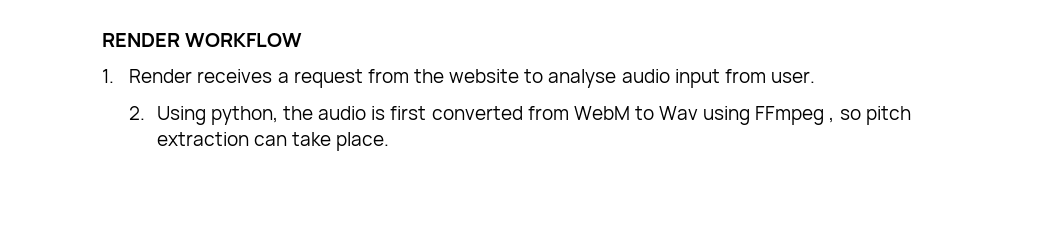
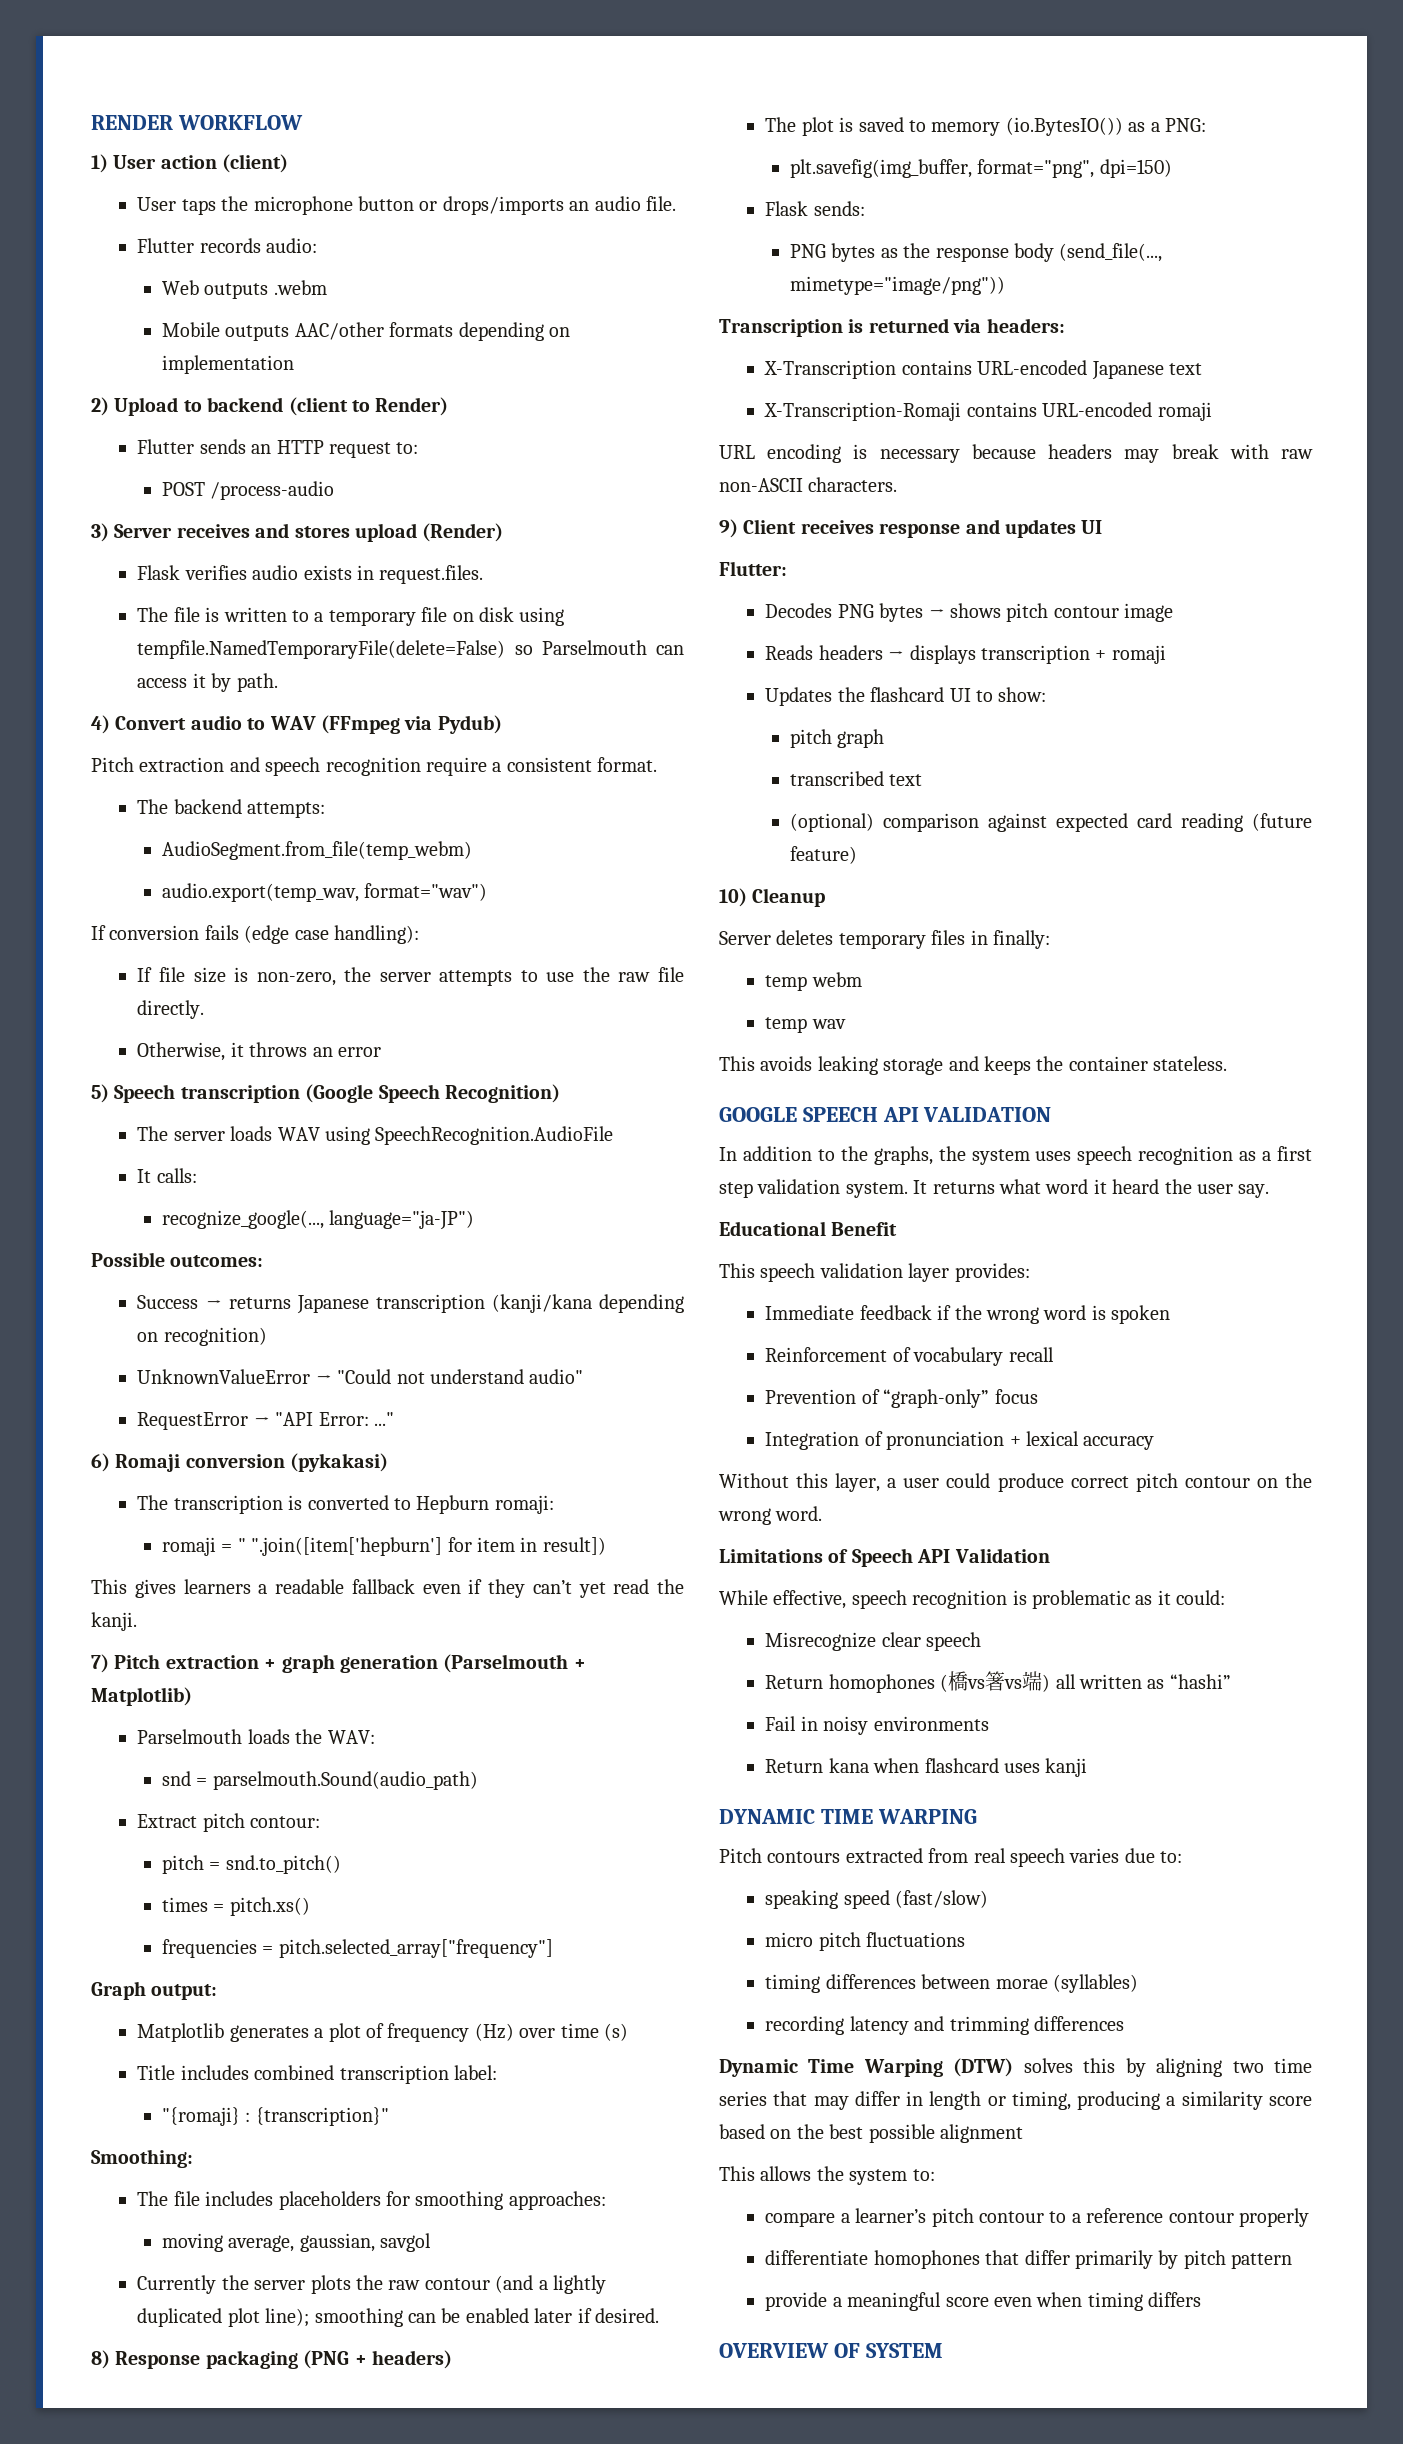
- 1. Render receives a request from the website to analyse audio input from user.
- 2. Using python, the audio is first converted from WebM to Wav using FFmpeg , so pitch extraction can take place.
+ 1) User action (client)
+ User taps the microphone button or drops/imports an audio file.
+ Flutter records audio:
+ Web outputs .webm
+ Mobile outputs AAC/other formats depending on implementation
+ 2) Upload to backend (client to Render)
+ Flutter sends an HTTP request to:
+ POST /process-audio
+ 3) Server receives and stores upload (Render)
+ Flask verifies audio exists in request.files.
+ The file is written to a temporary file on disk using tempfile.NamedTemporaryFile(delete=False) so Parselmouth can access it by path.
+ 4) Convert audio to WAV (FFmpeg via Pydub)
+ Pitch extraction and speech recognition require a consistent format.
+ The backend attempts:
+ AudioSegment.from_file(temp_webm)
+ audio.export(temp_wav, format="wav")
+ If conversion fails (edge case handling):
+ If file size is non-zero, the server attempts to use the raw file directly.
+ Otherwise, it throws an error
+ 5) Speech transcription (Google Speech Recognition)
+ The server loads WAV using SpeechRecognition.AudioFile
+ It calls:
+ recognize_google(..., language="ja-JP")
+ Possible outcomes:
+ Success → returns Japanese transcription (kanji/kana depending on recognition)
+ UnknownValueError → "Could not understand audio"
+ RequestError → "API Error: ..."
+ 6) Romaji conversion (pykakasi)
+ The transcription is converted to Hepburn romaji:
+ romaji = " ".join([item['hepburn'] for item in result])
+ This gives learners a readable fallback even if they can’t yet read the kanji.
+ 7) Pitch extraction + graph generation (Parselmouth + Matplotlib)
+ Parselmouth loads the WAV:
+ snd = parselmouth.Sound(audio_path)
+ Extract pitch contour:
+ pitch = snd.to_pitch()
+ times = pitch.xs()
+ frequencies = pitch.selected_array["frequency"]
+ Graph output:
+ Matplotlib generates a plot of frequency (Hz) over time (s)
+ Title includes combined transcription label:
+ "{romaji} : {transcription}"
+ Smoothing:
+ The file includes placeholders for smoothing approaches:
+ moving average, gaussian, savgol
+ Currently the server plots the raw contour (and a lightly duplicated plot line); smoothing can be enabled later if desired.
+ 8) Response packaging (PNG + headers)
+ The plot is saved to memory (io.BytesIO()) as a PNG:
+ plt.savefig(img_buffer, format="png", dpi=150)
+ Flask sends:
+ PNG bytes as the response body (send_file(..., mimetype="image/png"))
+ Transcription is returned via headers:
+ X-Transcription contains URL-encoded Japanese text
+ X-Transcription-Romaji contains URL-encoded romaji
+ URL encoding is necessary because headers may break with raw non-ASCII characters.
+ 9) Client receives response and updates UI
+ Flutter:
+ Decodes PNG bytes → shows pitch contour image
+ Reads headers → displays transcription + romaji
+ Updates the flashcard UI to show:
+ pitch graph
+ transcribed text
+ (optional) comparison against expected card reading (future feature)
+ 10) Cleanup
+ Server deletes temporary files in finally:
+ temp webm
+ temp wav
+ This avoids leaking storage and keeps the container stateless.
+ GOOGLE SPEECH API VALIDATION
+ In addition to the graphs, the system uses speech recognition as a first step validation system. It returns what word it heard the user say.
+ Educational Benefit
+ This speech validation layer provides:
+ Immediate feedback if the wrong word is spoken
+ Reinforcement of vocabulary recall
+ Prevention of “graph-only” focus
+ Integration of pronunciation + lexical accuracy
+ Without this layer, a user could produce correct pitch contour on the wrong word.
+ Limitations of Speech API Validation
+ While effective, speech recognition is problematic as it could:
+ Misrecognize clear speech
+ Return homophones (橋vs箸vs端) all written as “hashi”
+ Fail in noisy environments
+ Return kana when flashcard uses kanji
+ DYNAMIC TIME WARPING
+ Pitch contours extracted from real speech varies due to:
+ speaking speed (fast/slow)
+ micro pitch fluctuations
+ timing differences between morae (syllables)
+ recording latency and trimming differences
+ Dynamic Time Warping (DTW) solves this by aligning two time series that may differ in length or timing, producing a similarity score based on the best possible alignment
+ This allows the system to:
+ compare a learner’s pitch contour to a reference contour properly
+ differentiate homophones that differ primarily by pitch pattern
+ provide a meaningful score even when timing differs
+ OVERVIEW OF SYSTEM

